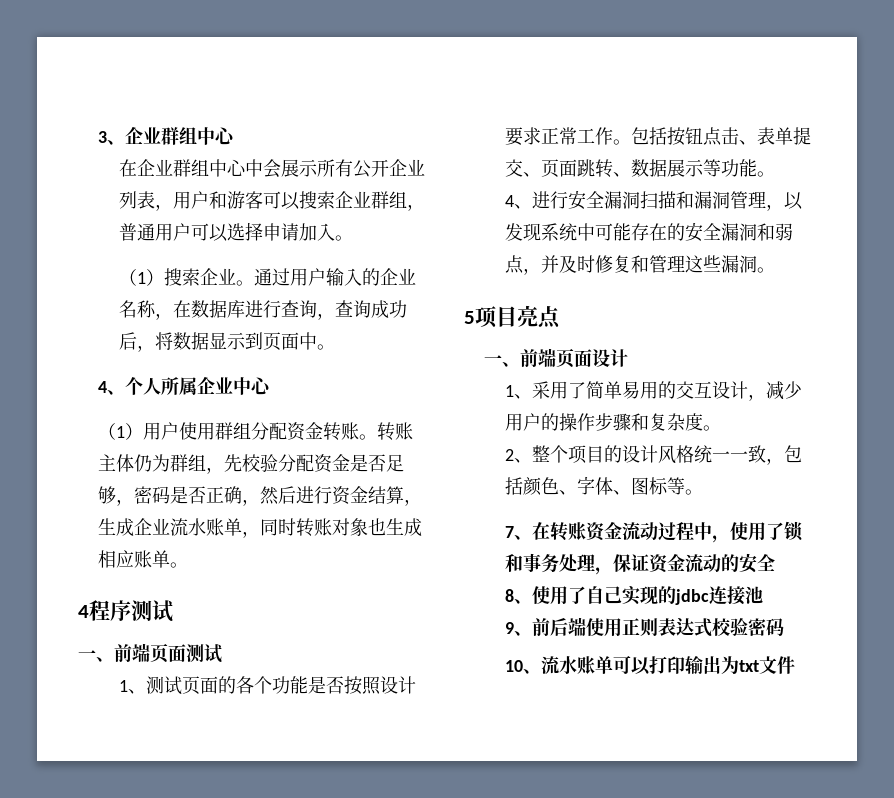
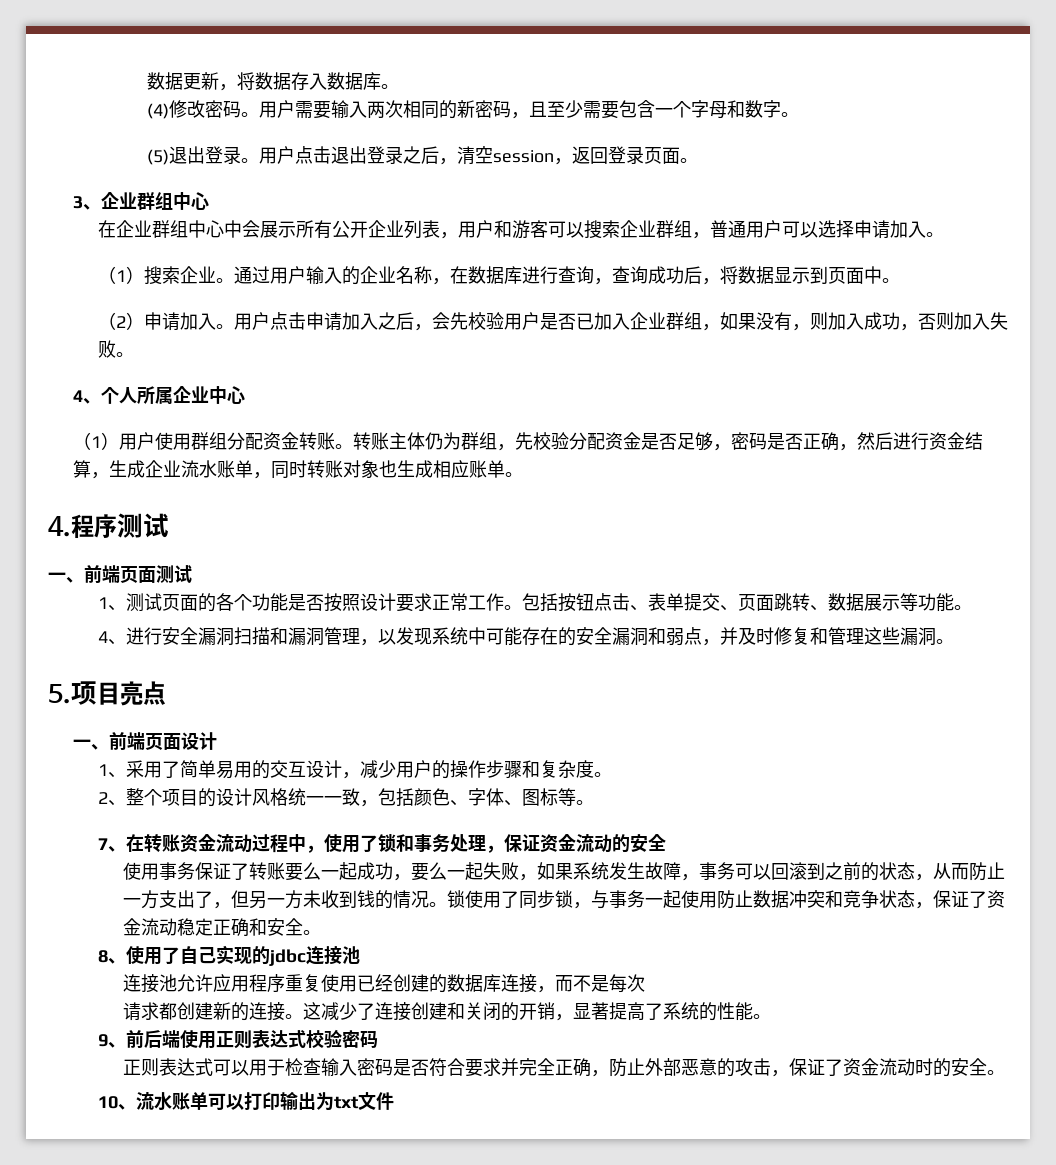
+ 数据更新，将数据存入数据库。
+ (4)修改密码。用户需要输入两次相同的新密码，且至少需要包含一个字母和数字。
+ (5)退出登录。用户点击退出登录之后，清空session，返回登录页面。
+ （2）申请加入。用户点击申请加入之后，会先校验用户是否已加入企业群组，如果没有，则加入成功，否则加入失败。
- 4程序测试
+ 4.程序测试
- 5项目亮点
+ 5.项目亮点
+ 使用事务保证了转账要么一起成功，要么一起失败，如果系统发生故障，事务可以回滚到之前的状态，从而防止一方支出了，但另一方未收到钱的情况。锁使用了同步锁，与事务一起使用防止数据冲突和竞争状态，保证了资金流动稳定正确和安全。
+ 连接池允许应用程序重复使用已经创建的数据库连接，而不是每次
+ 请求都创建新的连接。这减少了连接创建和关闭的开销，显著提高了系统的性能。
+ 正则表达式可以用于检查输入密码是否符合要求并完全正确，防止外部恶意的攻击，保证了资金流动时的安全。

